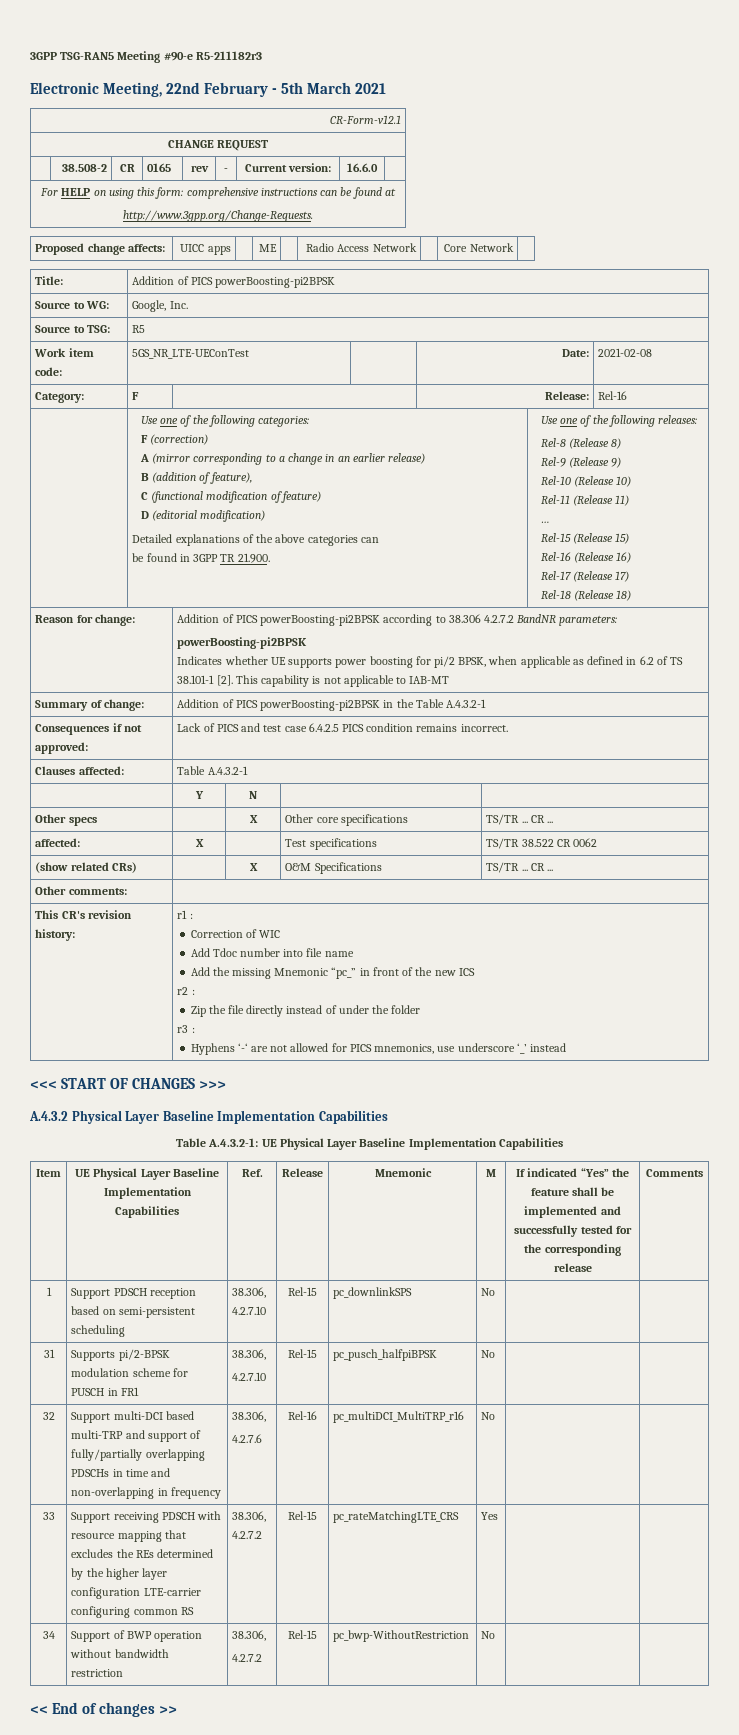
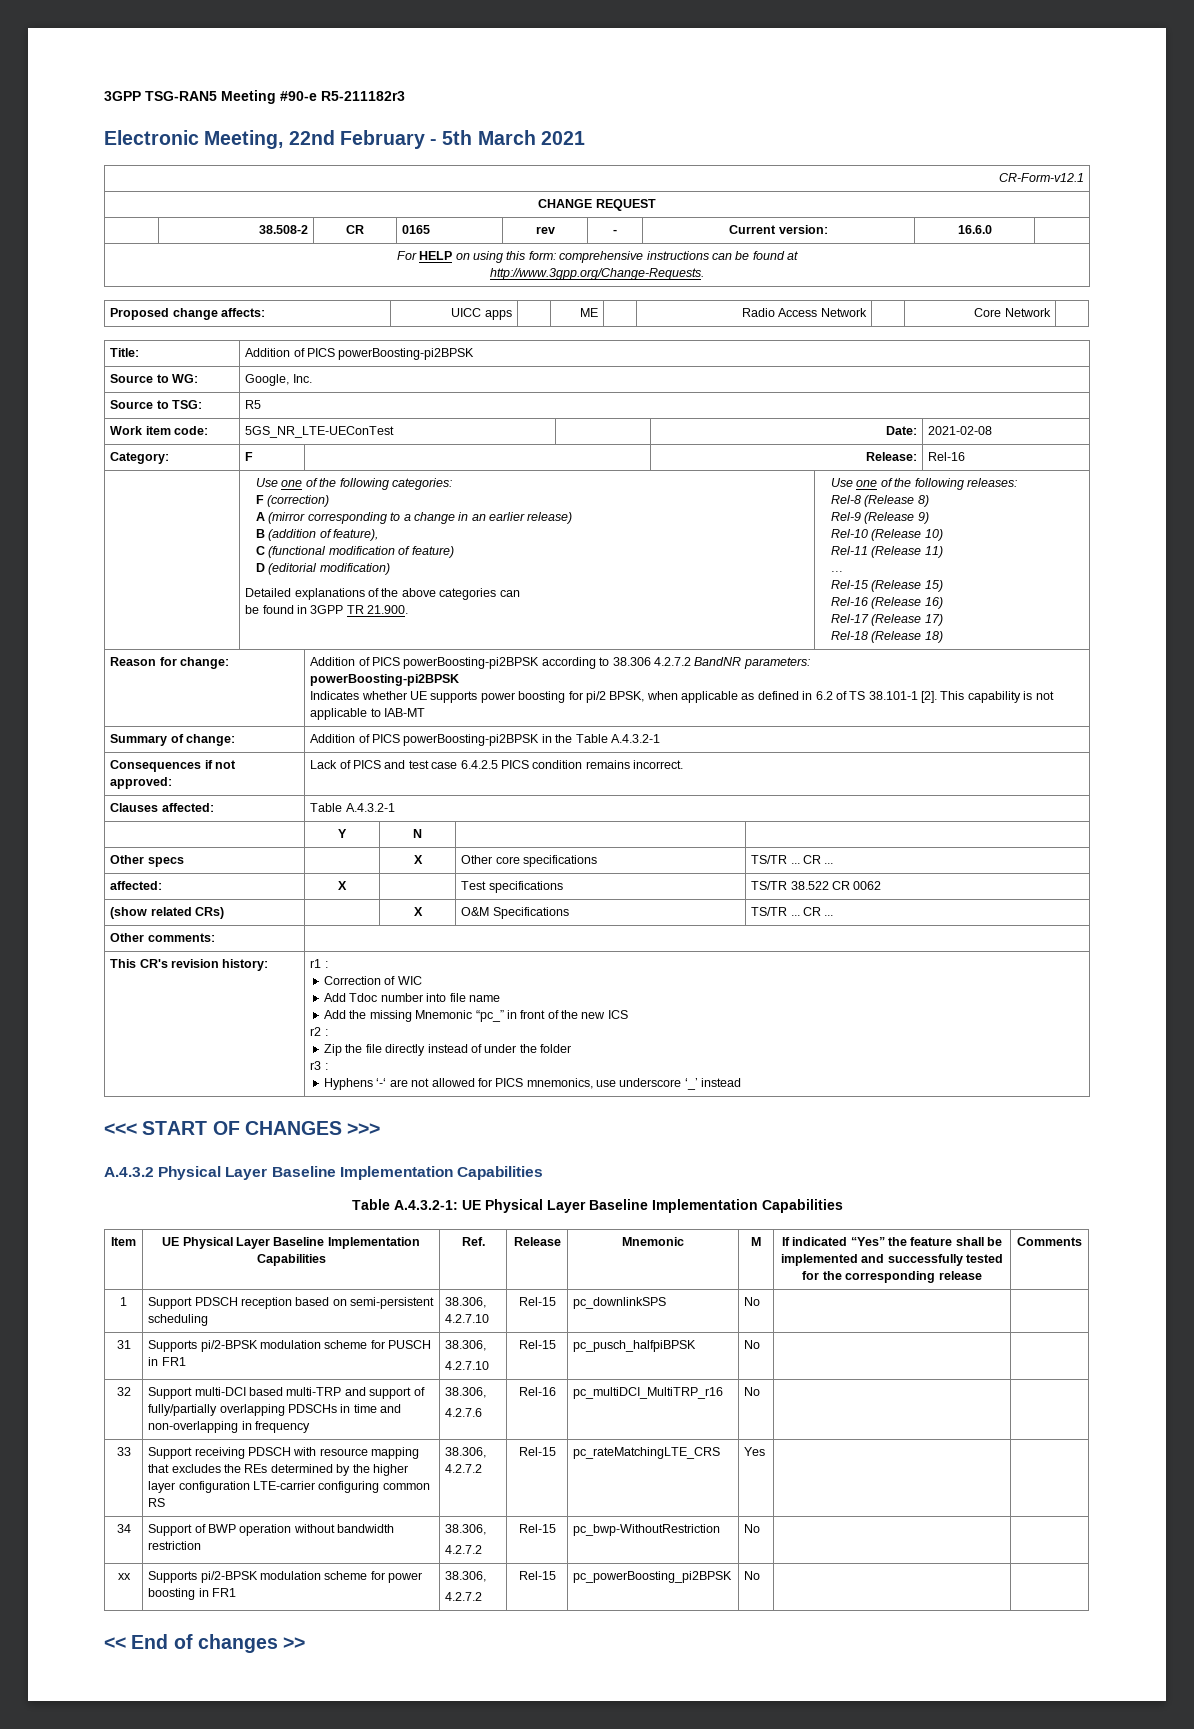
+ xx | Supports pi/2-BPSK modulation scheme for power boosting in FR1 | 38.306,
+ 4.2.7.2 | Rel-15 | pc_powerBoosting_pi2BPSK | No | |

